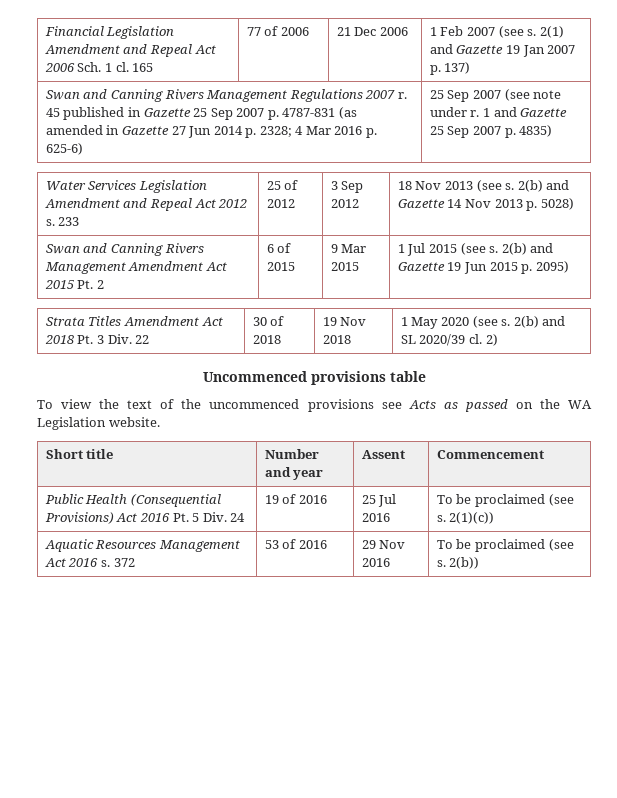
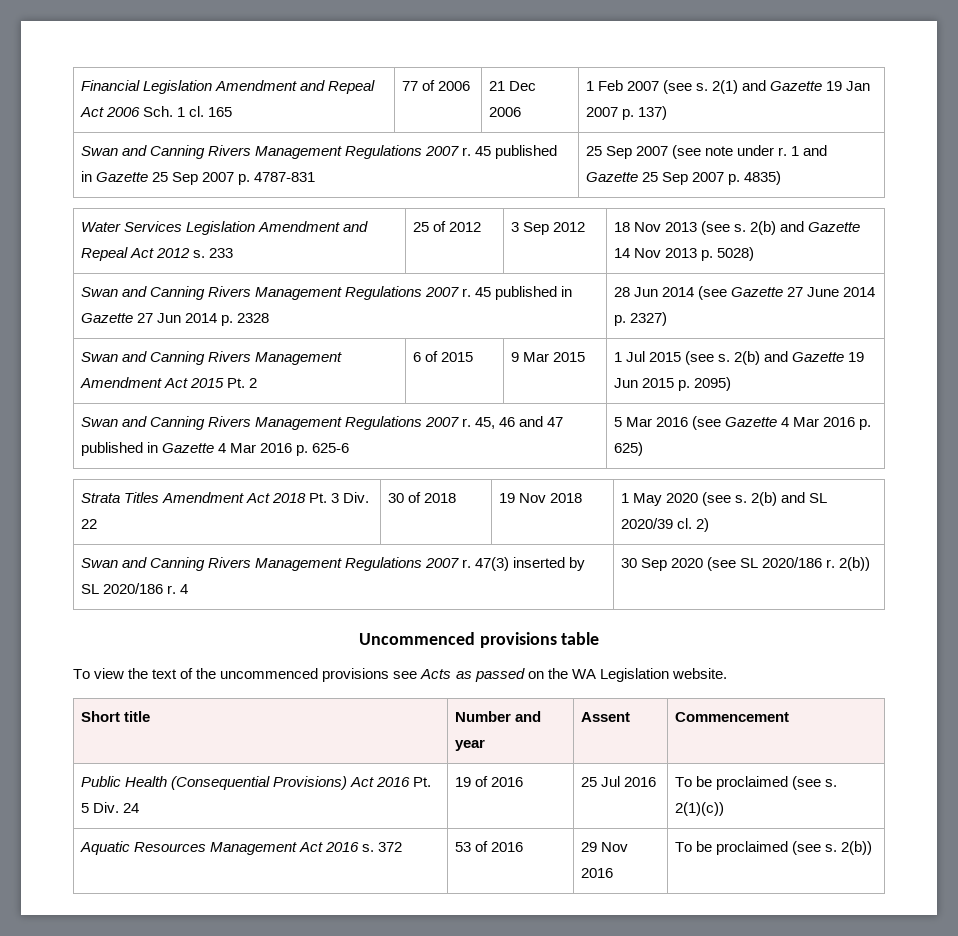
- 45 published in Gazette 25 Sep 2007 p. 4787-831 (as amended in Gazette 27 Jun 2014 p. 2328; 4 Mar 2016 p. 625-6)
+ 45 published in Gazette 25 Sep 2007 p. 4787-831
+ Swan and Canning Rivers Management Regulations 2007 r. 45 published in Gazette 27 Jun 2014 p. 2328 | 28 Jun 2014 (see Gazette 27 June 2014 p. 2327)
+ Swan and Canning Rivers Management Regulations 2007 r. 45, 46 and 47 published in Gazette 4 Mar 2016 p. 625-6 | 5 Mar 2016 (see Gazette 4 Mar 2016 p. 625)
+ Swan and Canning Rivers Management Regulations 2007 r. 47(3) inserted by SL 2020/186 r. 4 | 30 Sep 2020 (see SL 2020/186 r. 2(b))

